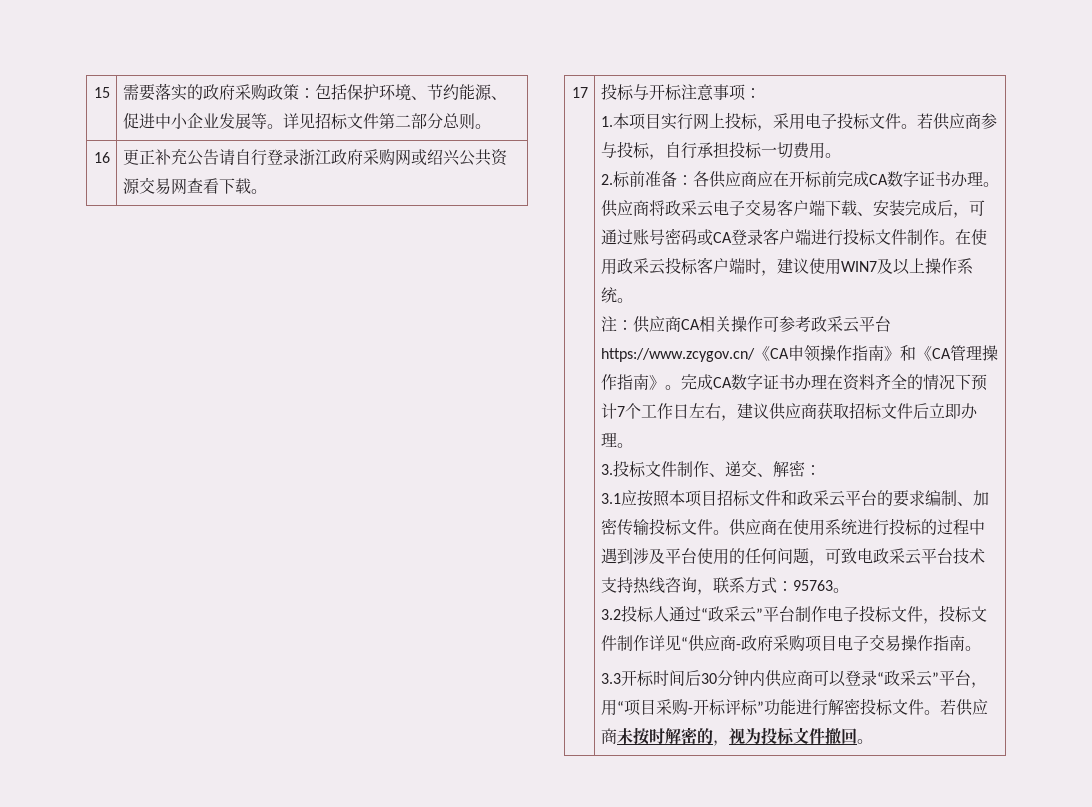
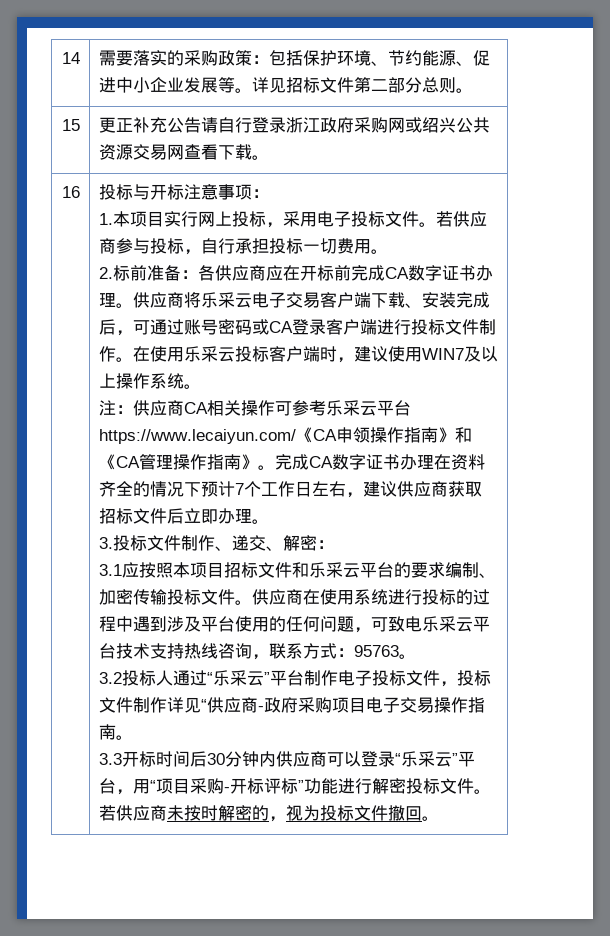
- 15 | 需要落实的政府采购政策：包括保护环境、节约能源、促进中小企业发展等。详见招标文件第二部分总则。
+ 14 | 需要落实的采购政策：包括保护环境、节约能源、促进中小企业发展等。详见招标文件第二部分总则。
- 16 | 更正补充公告请自行登录浙江政府采购网或绍兴公共资源交易网查看下载。
+ 15 | 更正补充公告请自行登录浙江政府采购网或绍兴公共资源交易网查看下载。
- 17
+ 16
- 供应商将政采云电子交易客户端下载、安装完成后，可通过账号密码或CA登录客户端进行投标文件制作。
+ 供应商将乐采云电子交易客户端下载、安装完成后，可通过账号密码或CA登录客户端进行投标文件制作。
- 在使用政采云投标客户端时，建议使用WIN7及以上操作系统。
+ 在使用乐采云投标客户端时，建议使用WIN7及以上操作系统。
- 注：供应商CA相关操作可参考政采云平台https://www.zcygov.cn/《CA申领操作指南》和《CA管理操作指南》。
+ 注：供应商CA相关操作可参考乐采云平台https://www.lecaiyun.com/《CA申领操作指南》和《CA管理操作指南》。
- 3.1应按照本项目招标文件和政采云平台的要求编制、加密传输投标文件。
+ 3.1应按照本项目招标文件和乐采云平台的要求编制、加密传输投标文件。
- 供应商在使用系统进行投标的过程中遇到涉及平台使用的任何问题，可致电政采云平台技术支持热线咨询，联系方式：95763。
+ 供应商在使用系统进行投标的过程中遇到涉及平台使用的任何问题，可致电乐采云平台技术支持热线咨询，联系方式：95763。
- 3.2投标人通过“政采云”平台制作电子投标文件，投标文件制作详见“供应商-政府采购项目电子交易操作指南。
+ 3.2投标人通过“乐采云”平台制作电子投标文件，投标文件制作详见“供应商-政府采购项目电子交易操作指南。
- 3.3开标时间后30分钟内供应商可以登录“政采云”平台，用“项目采购-开标评标”功能进行解密投标文件。
+ 3.3开标时间后30分钟内供应商可以登录“乐采云”平台，用“项目采购-开标评标”功能进行解密投标文件。

